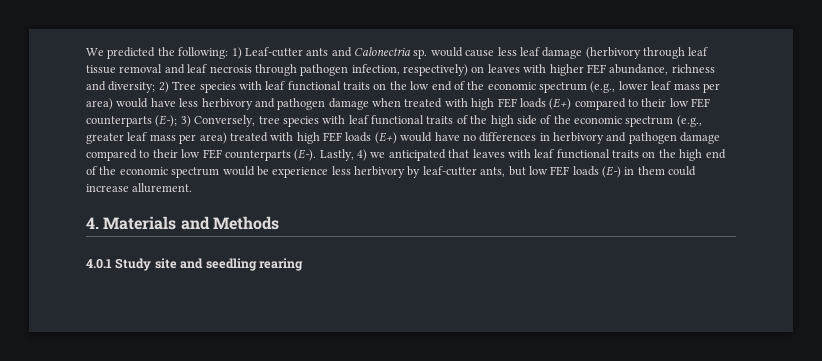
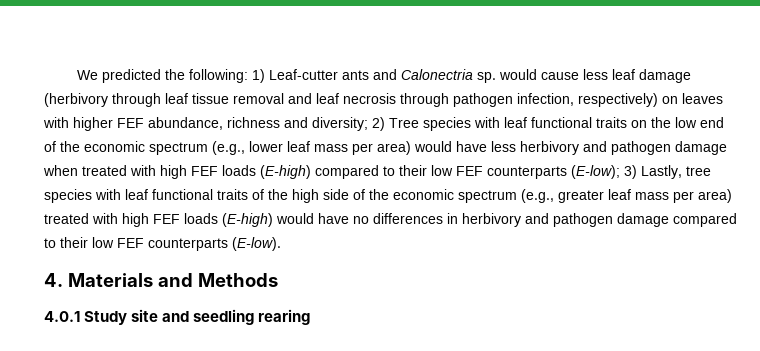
- 2) Tree species with leaf functional traits on the low end of the economic spectrum (e.g., lower leaf mass per area) would have less herbivory and pathogen damage when treated with high FEF loads (E+) compared to their low FEF counterparts (E-); 3) Conversely, tree species with leaf functional traits of the high side of the economic spectrum (e.g., greater leaf mass per area) treated with high FEF loads (E+) would have no differences in herbivory and pathogen damage compared to their low FEF counterparts (E-). Lastly, 4) we anticipated that leaves with leaf functional traits on the high end of the economic spectrum would be experience less herbivory by leaf-cutter ants, but low FEF loads (E-) in them could increase allurement.
+ 2) Tree species with leaf functional traits on the low end of the economic spectrum (e.g., lower leaf mass per area) would have less herbivory and pathogen damage when treated with high FEF loads (E-high) compared to their low FEF counterparts (E-low); 3) Lastly, tree species with leaf functional traits of the high side of the economic spectrum (e.g., greater leaf mass per area) treated with high FEF loads (E-high) would have no differences in herbivory and pathogen damage compared to their low FEF counterparts (E-low).

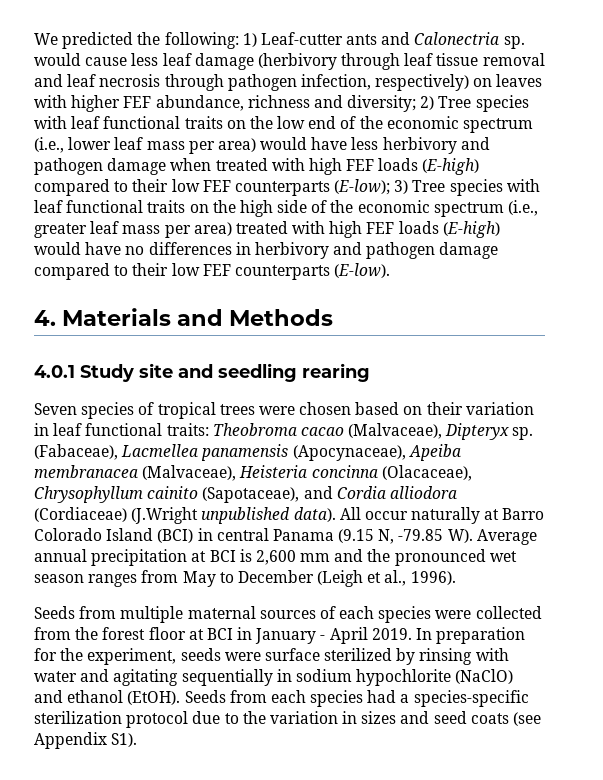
- 2) Tree species with leaf functional traits on the low end of the economic spectrum (e.g., lower leaf mass per area) would have less herbivory and pathogen damage when treated with high FEF loads (E-high) compared to their low FEF counterparts (E-low);
+ 2) Tree species with leaf functional traits on the low end of the economic spectrum (i.e., lower leaf mass per area) would have less herbivory and pathogen damage when treated with high FEF loads (E-high) compared to their low FEF counterparts (E-low);
- 3) Lastly, tree species with leaf functional traits of the high side of the economic spectrum (e.g., greater leaf mass per area) treated with high FEF loads (E-high) would have no differences in herbivory and pathogen damage compared to their low FEF counterparts (E-low).
+ 3) Tree species with leaf functional traits on the high side of the economic spectrum (i.e., greater leaf mass per area) treated with high FEF loads (E-high) would have no differences in herbivory and pathogen damage compared to their low FEF counterparts (E-low).
+ Seven species of tropical trees were chosen based on their variation in leaf functional traits: Theobroma cacao (Malvaceae), Dipteryx sp. (Fabaceae), Lacmellea panamensis (Apocynaceae), Apeiba membranacea (Malvaceae), Heisteria concinna (Olacaceae), Chrysophyllum cainito (Sapotaceae), and Cordia alliodora (Cordiaceae) (J.Wright unpublished data). All occur naturally at Barro Colorado Island (BCI) in central Panama (9.15 N, -79.85 W). Average annual precipitation at BCI is 2,600 mm and the pronounced wet season ranges from May to December (Leigh et al., 1996).
+ Seeds from multiple maternal sources of each species were collected from the forest floor at BCI in January - April 2019. In preparation for the experiment, seeds were surface sterilized by rinsing with water and agitating sequentially in sodium hypochlorite (NaClO) and ethanol (EtOH). Seeds from each species had a species-specific sterilization protocol due to the variation in sizes and seed coats (see Appendix S1).

